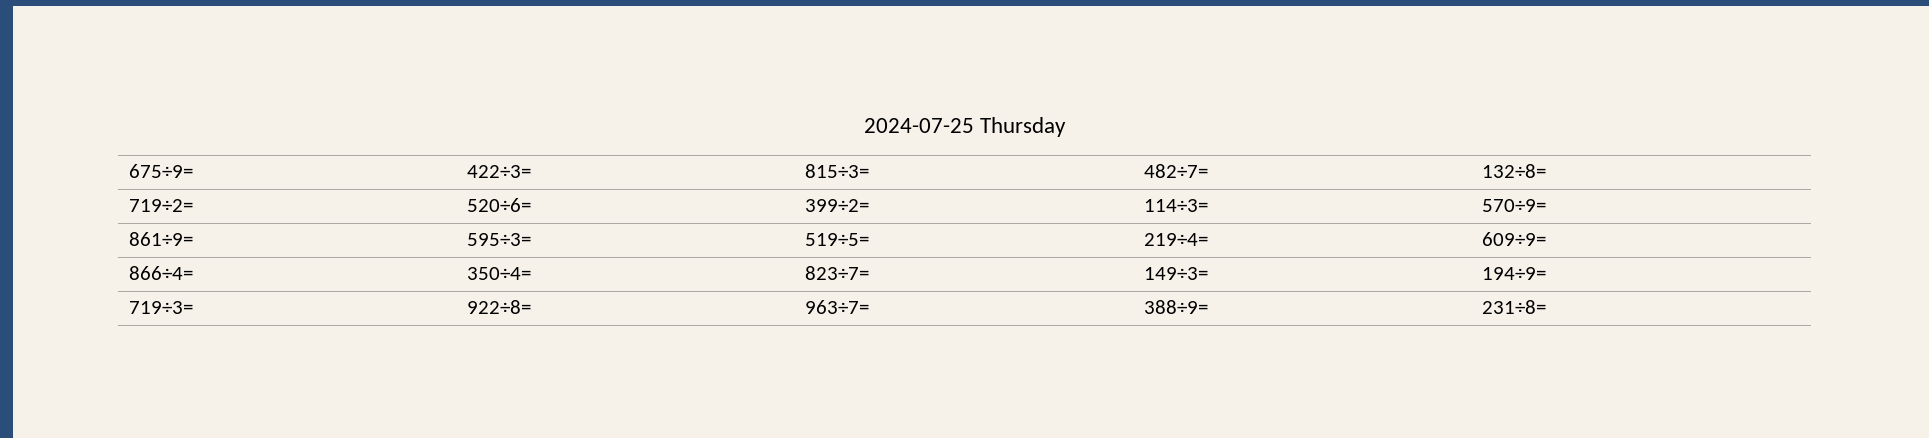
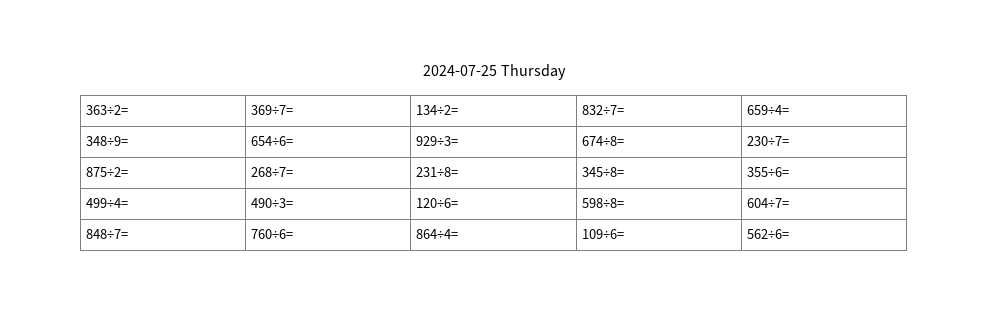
- 675÷9= | 422÷3= | 815÷3= | 482÷7= | 132÷8=
- 719÷2= | 520÷6= | 399÷2= | 114÷3= | 570÷9=
- 861÷9= | 595÷3= | 519÷5= | 219÷4= | 609÷9=
- 866÷4= | 350÷4= | 823÷7= | 149÷3= | 194÷9=
- 719÷3= | 922÷8= | 963÷7= | 388÷9= | 231÷8=
+ 363÷2= | 369÷7= | 134÷2= | 832÷7= | 659÷4=
+ 348÷9= | 654÷6= | 929÷3= | 674÷8= | 230÷7=
+ 875÷2= | 268÷7= | 231÷8= | 345÷8= | 355÷6=
+ 499÷4= | 490÷3= | 120÷6= | 598÷8= | 604÷7=
+ 848÷7= | 760÷6= | 864÷4= | 109÷6= | 562÷6=

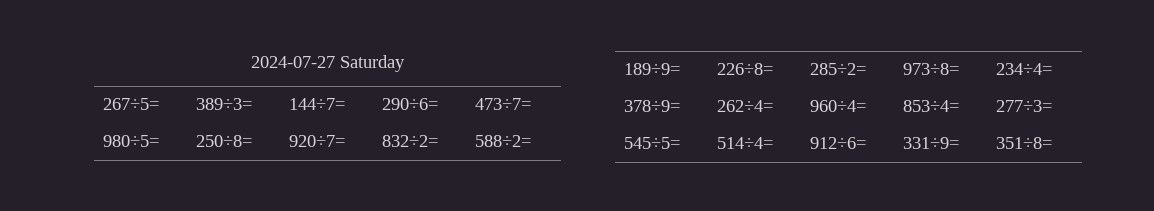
- 2024-07-25 Thursday
- 363÷2= | 369÷7= | 134÷2= | 832÷7= | 659÷4=
- 348÷9= | 654÷6= | 929÷3= | 674÷8= | 230÷7=
- 875÷2= | 268÷7= | 231÷8= | 345÷8= | 355÷6=
- 499÷4= | 490÷3= | 120÷6= | 598÷8= | 604÷7=
- 848÷7= | 760÷6= | 864÷4= | 109÷6= | 562÷6=
+ 2024-07-27 Saturday
+ 267÷5= | 389÷3= | 144÷7= | 290÷6= | 473÷7=
+ 980÷5= | 250÷8= | 920÷7= | 832÷2= | 588÷2=
+ 189÷9= | 226÷8= | 285÷2= | 973÷8= | 234÷4=
+ 378÷9= | 262÷4= | 960÷4= | 853÷4= | 277÷3=
+ 545÷5= | 514÷4= | 912÷6= | 331÷9= | 351÷8=

